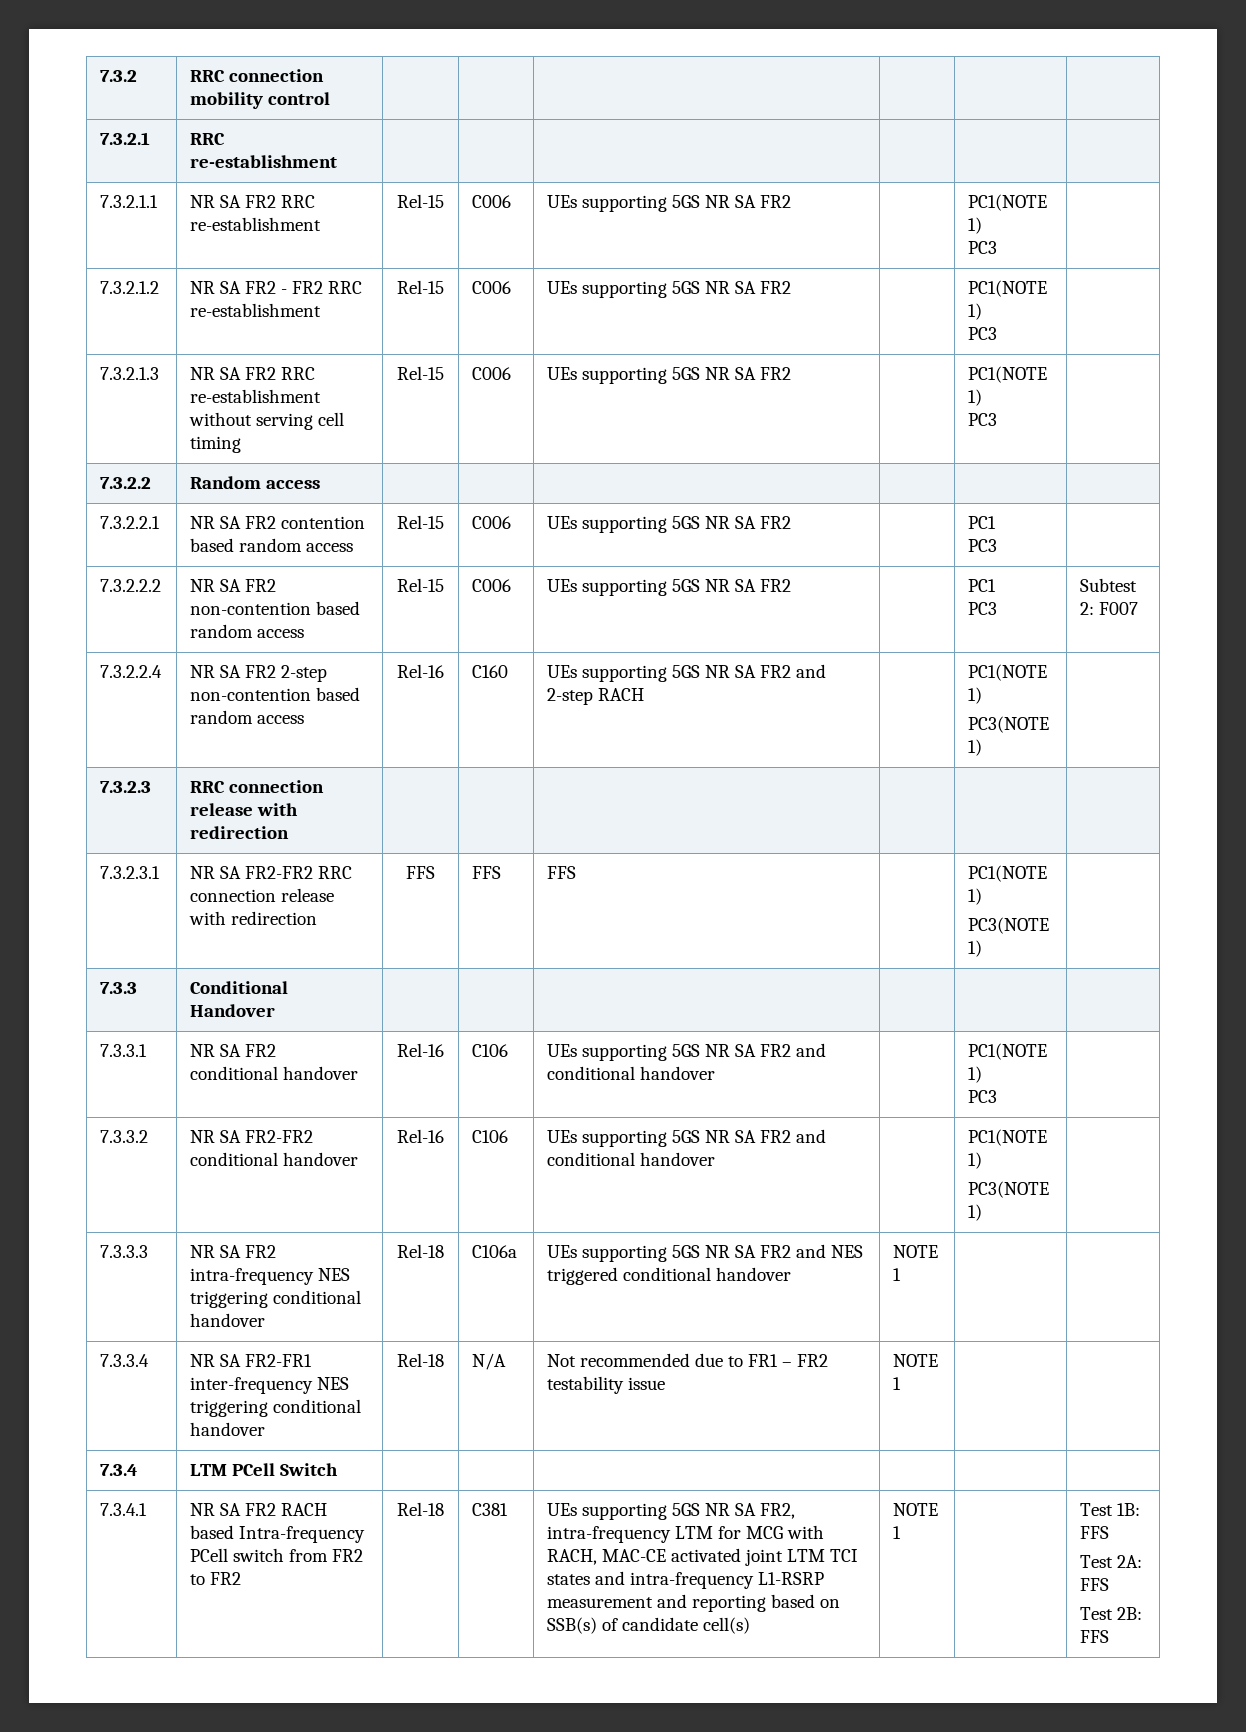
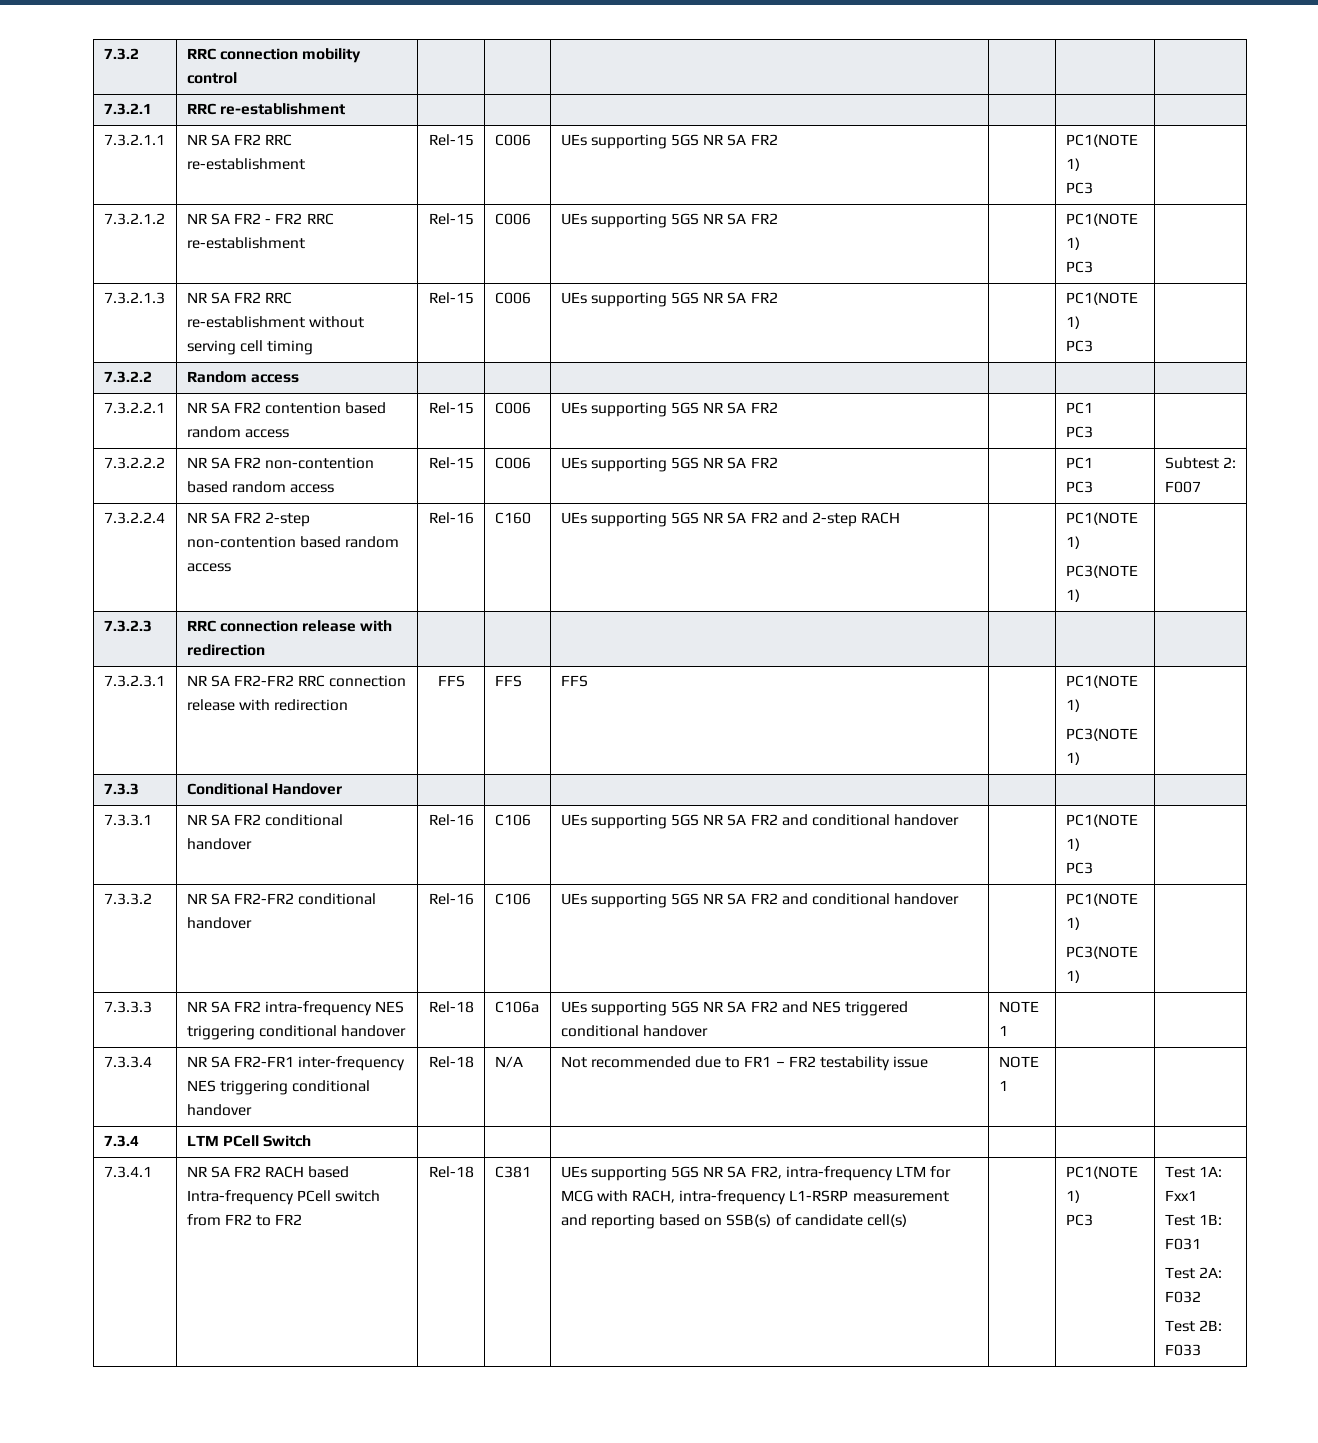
- UEs supporting 5GS NR SA FR2, intra-frequency LTM for MCG with RACH, MAC-CE activated joint LTM TCI states and intra-frequency L1-RSRP measurement and reporting based on SSB(s) of candidate cell(s) | NOTE 1 | | Test 1B: FFS
+ UEs supporting 5GS NR SA FR2, intra-frequency LTM for MCG with RACH, intra-frequency L1-RSRP measurement and reporting based on SSB(s) of candidate cell(s) | | PC1(NOTE 1)
+ PC3 | Test 1A: Fxx1
+ Test 1B: F031
- Test 2A: FFS
+ Test 2A: F032
- Test 2B: FFS
+ Test 2B: F033

